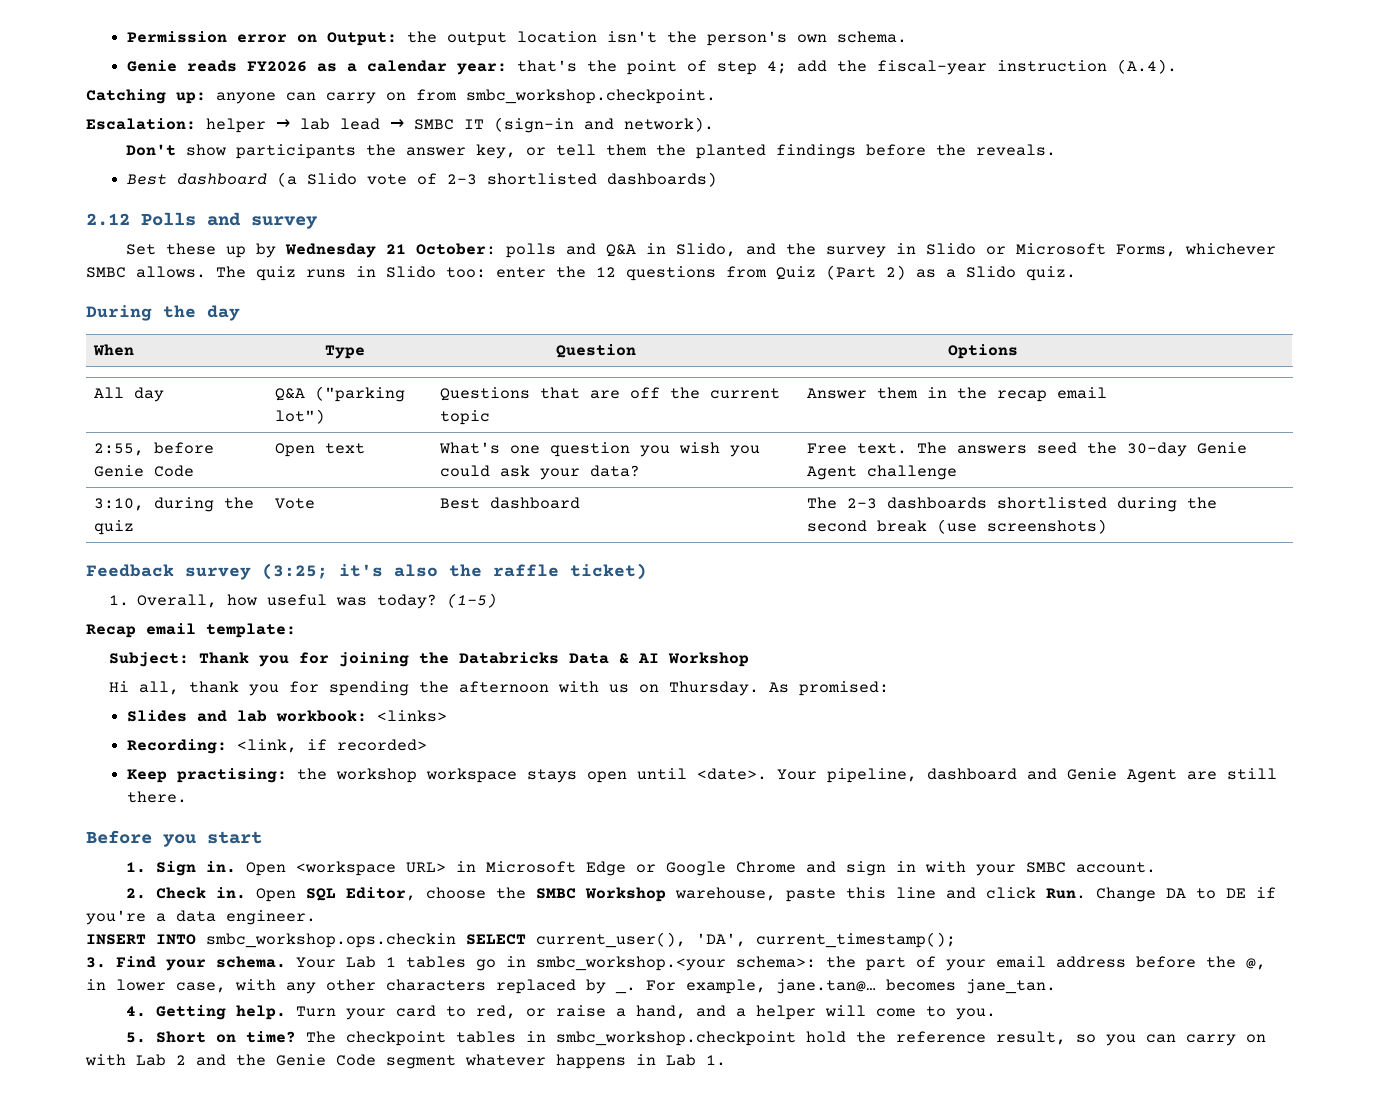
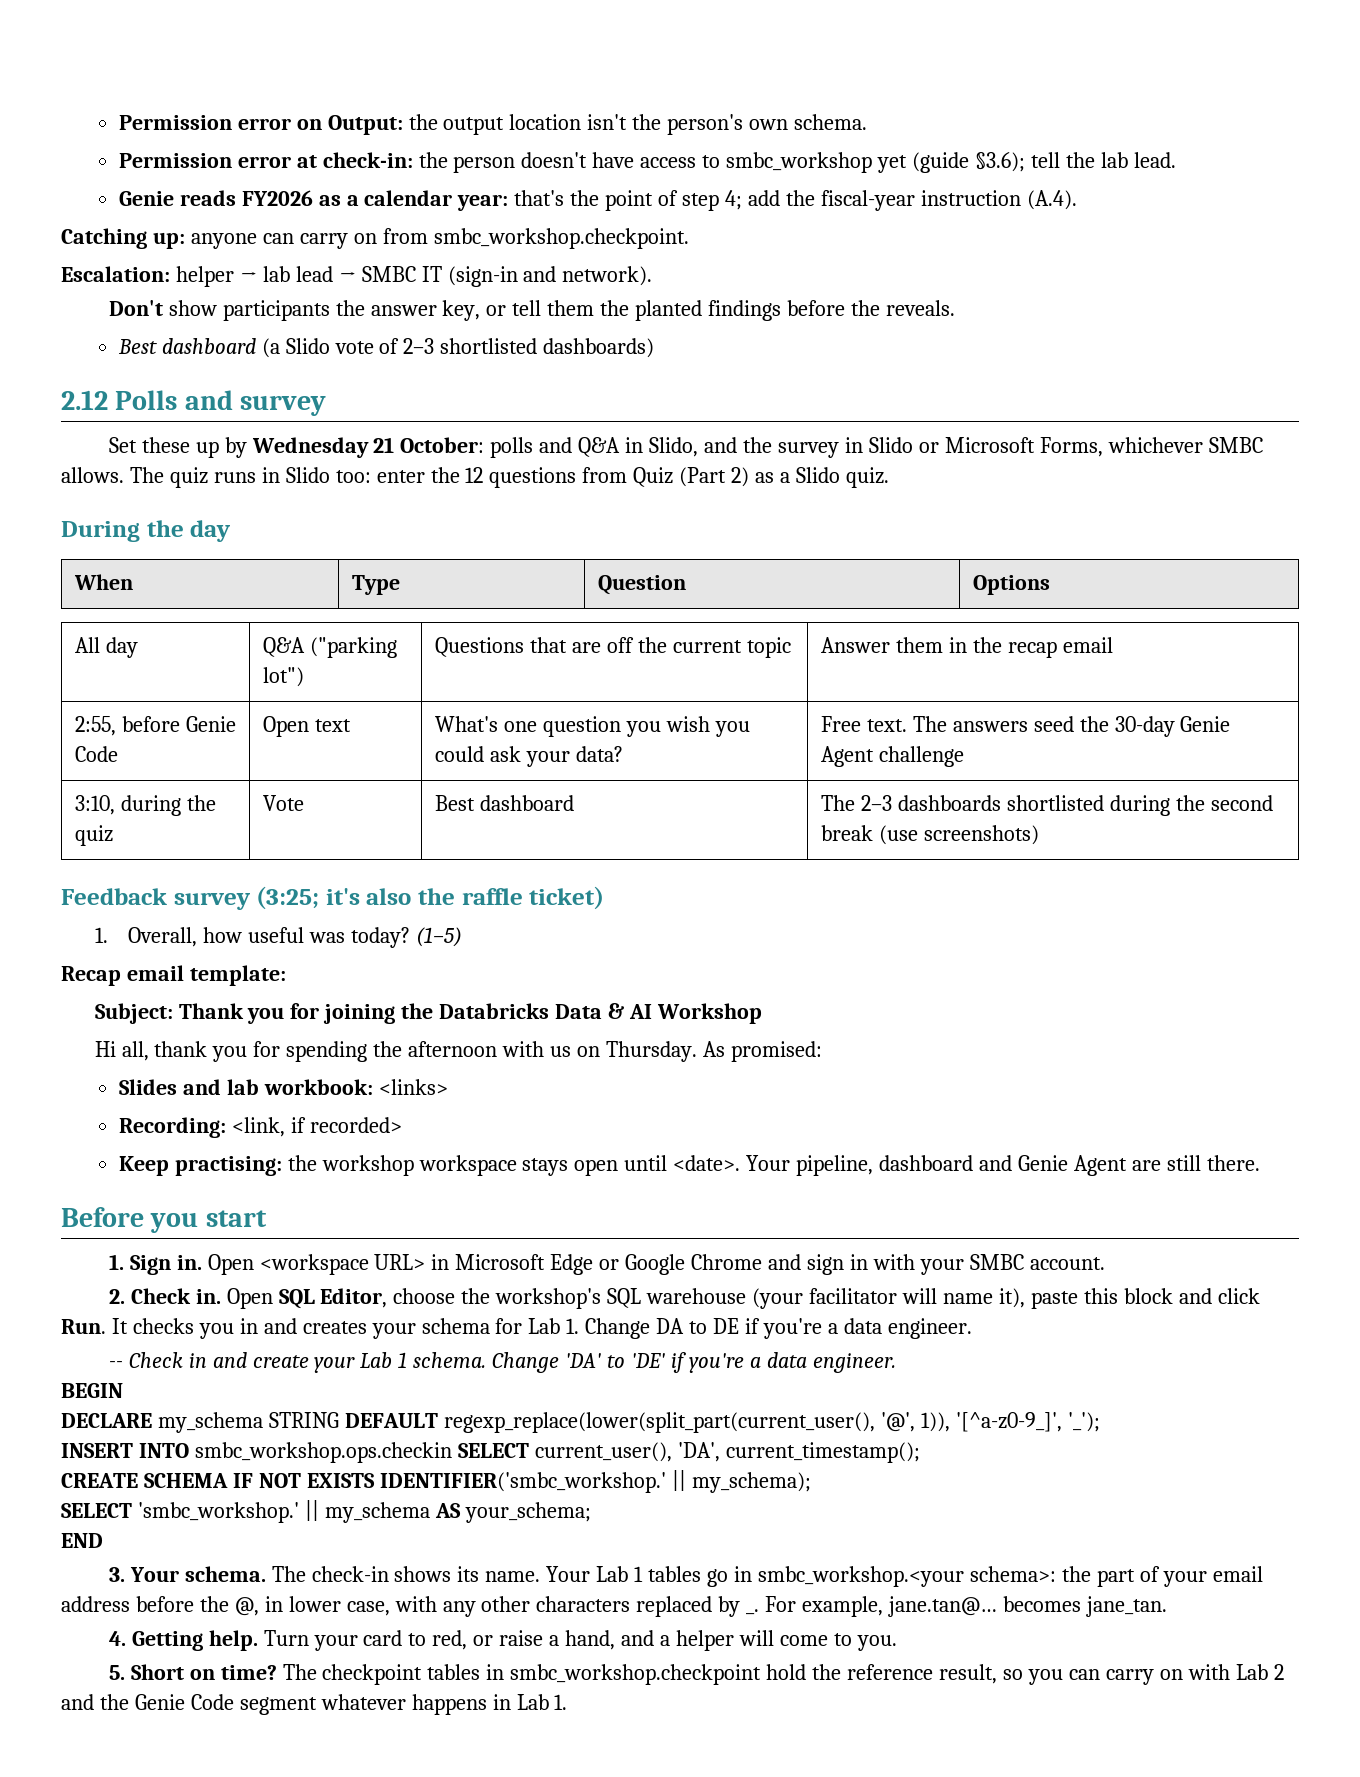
+ Permission error at check-in: the person doesn't have access to smbc_workshop yet (guide §3.6); tell the lab lead.
- Open SQL Editor, choose the SMBC Workshop warehouse, paste this line and click Run. Change DA to DE if you're a data engineer.
+ Open SQL Editor, choose the workshop's SQL warehouse (your facilitator will name it), paste this block and click Run. It checks you in and creates your schema for Lab 1. Change DA to DE if you're a data engineer.
+ -- Check in and create your Lab 1 schema. Change 'DA' to 'DE' if you're a data engineer.
+ BEGIN
+ DECLARE my_schema STRING DEFAULT regexp_replace(lower(split_part(current_user(), '@', 1)), '[^a-z0-9_]', '_');
- 3. Find your schema.
+ CREATE SCHEMA IF NOT EXISTS IDENTIFIER('smbc_workshop.' || my_schema);
+ SELECT 'smbc_workshop.' || my_schema AS your_schema;
+ END
+ 3. Your schema. The check-in shows its name.

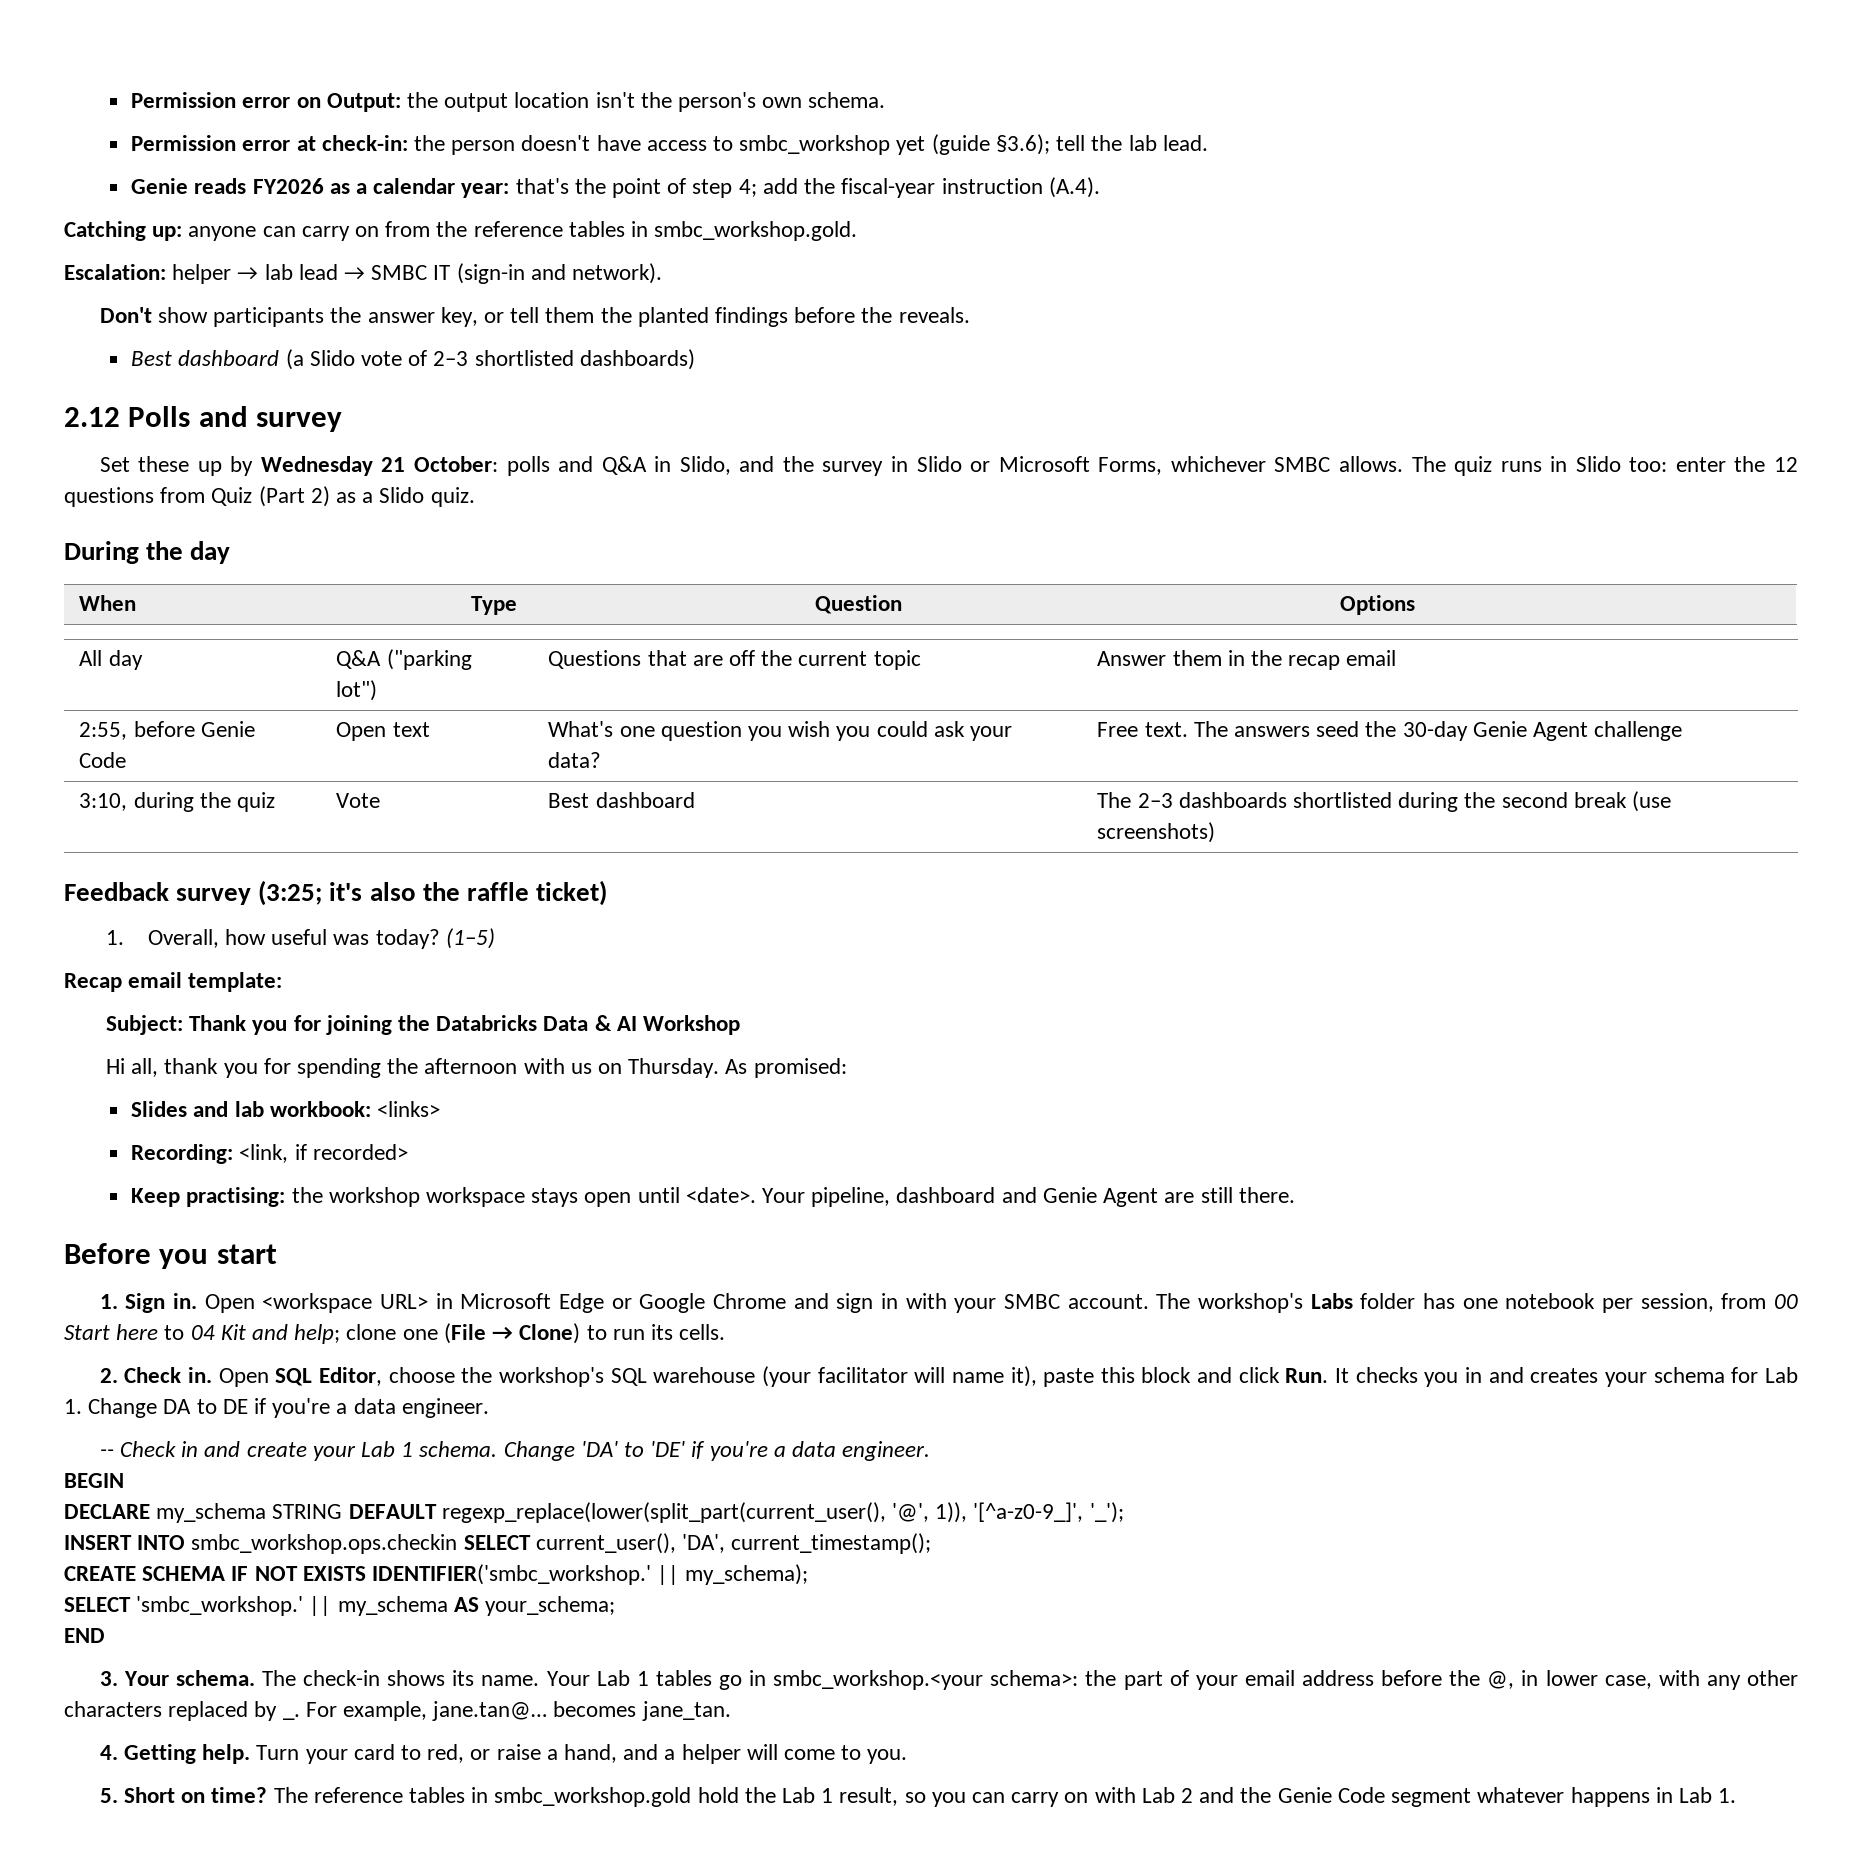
- Catching up: anyone can carry on from smbc_workshop.checkpoint.
+ Catching up: anyone can carry on from the reference tables in smbc_workshop.gold.
+ The workshop's Labs folder has one notebook per session, from 00 Start here to 04 Kit and help; clone one (File → Clone) to run its cells.
- The checkpoint tables in smbc_workshop.checkpoint hold the reference result, so you can carry on with Lab 2 and the Genie Code segment whatever happens in Lab 1.
+ The reference tables in smbc_workshop.gold hold the Lab 1 result, so you can carry on with Lab 2 and the Genie Code segment whatever happens in Lab 1.

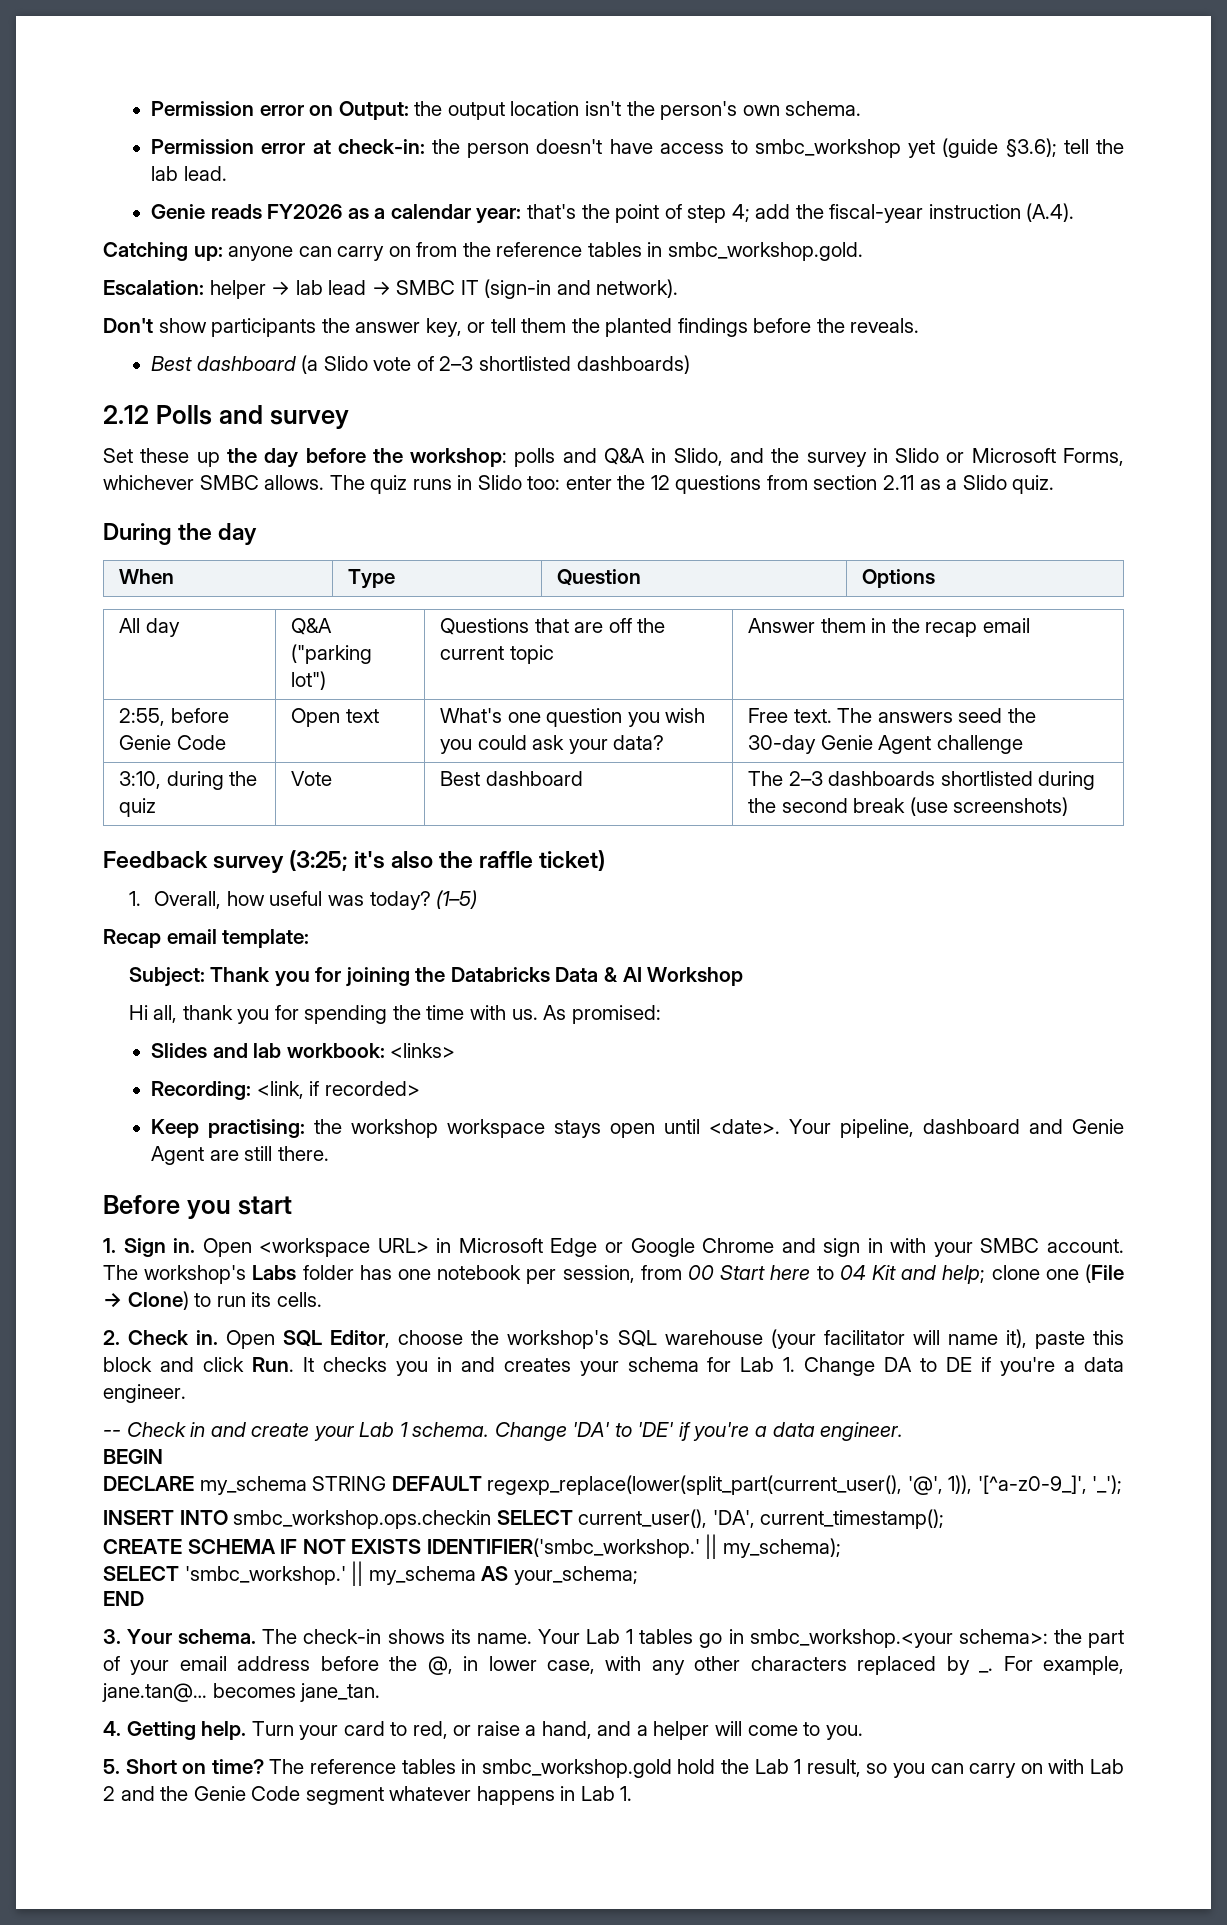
- Set these up by Wednesday 21 October: polls and Q&A in Slido, and the survey in Slido or Microsoft Forms, whichever SMBC allows.
+ Set these up the day before the workshop: polls and Q&A in Slido, and the survey in Slido or Microsoft Forms, whichever SMBC allows.
- The quiz runs in Slido too: enter the 12 questions from Quiz (Part 2) as a Slido quiz.
+ The quiz runs in Slido too: enter the 12 questions from section 2.11 as a Slido quiz.
- Hi all, thank you for spending the afternoon with us on Thursday.
+ Hi all, thank you for spending the time with us.

